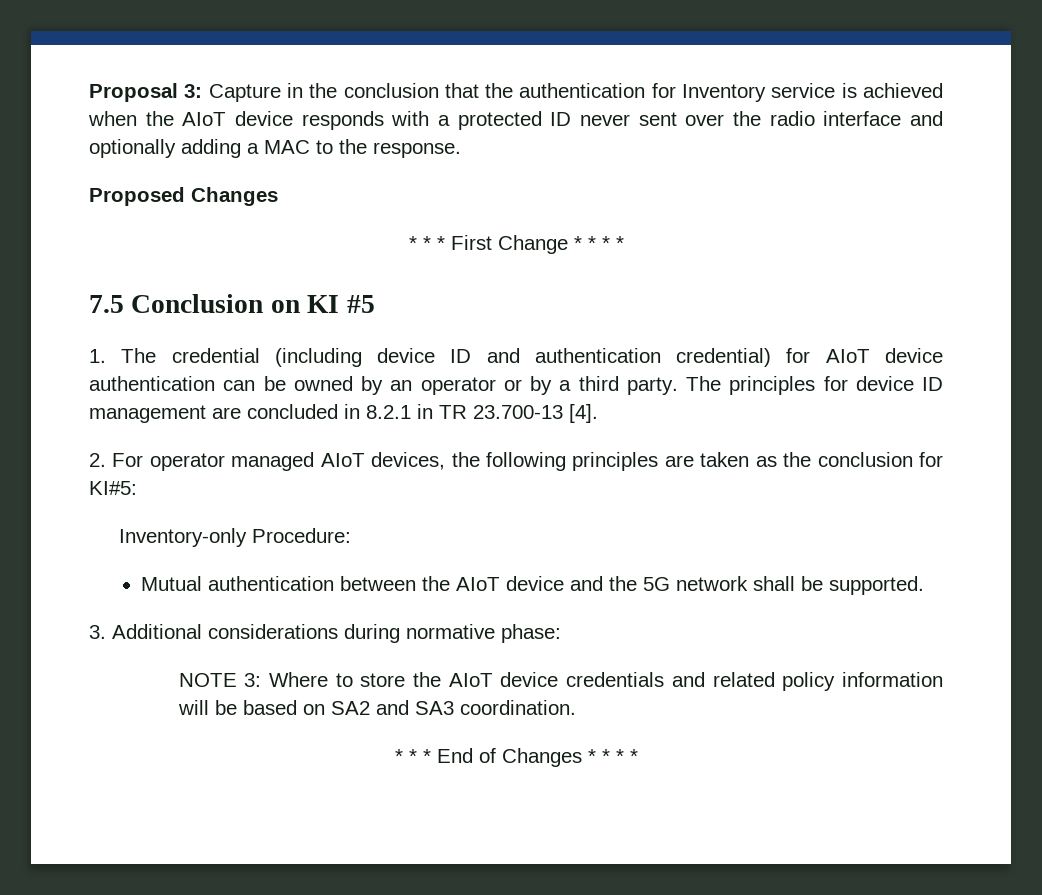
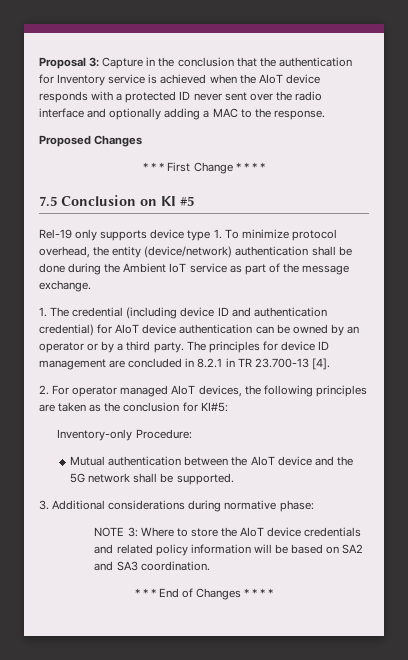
+ Rel-19 only supports device type 1. To minimize protocol overhead, the entity (device/network) authentication shall be done during the Ambient IoT service as part of the message exchange.

